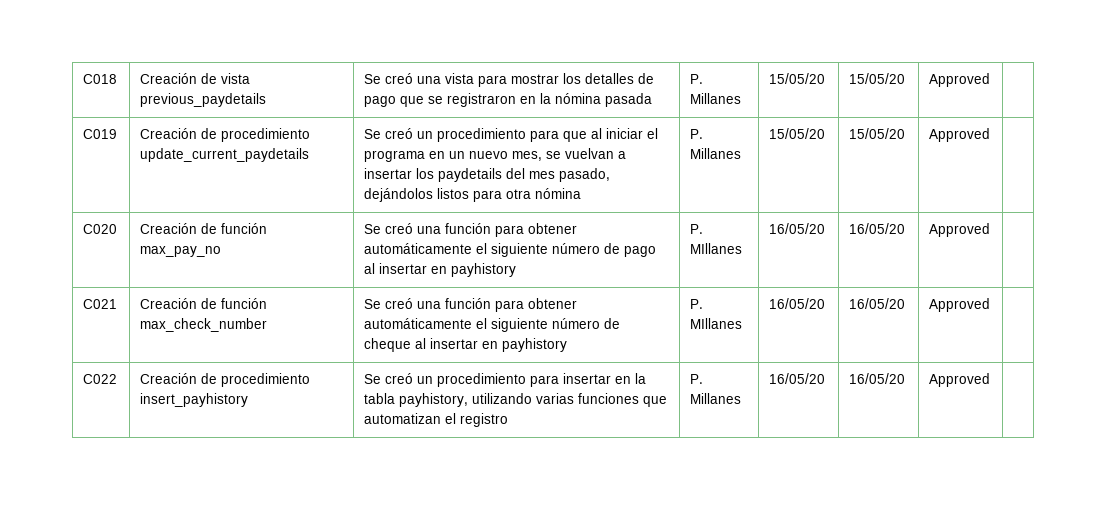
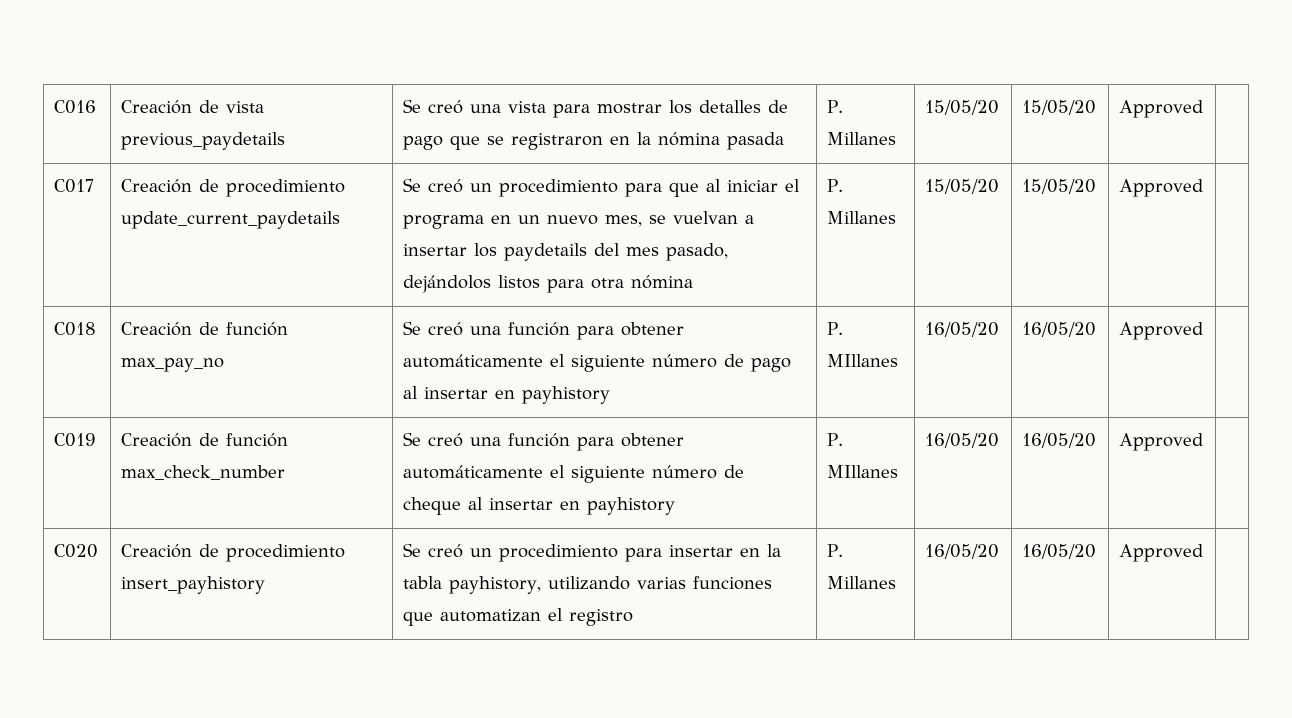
- C018 | Creación de vista previous_paydetails | Se creó una vista para mostrar los detalles de pago que se registraron en la nómina pasada | P. Millanes | 15/05/20 | 15/05/20 | Approved |
+ C016 | Creación de vista previous_paydetails | Se creó una vista para mostrar los detalles de pago que se registraron en la nómina pasada | P. Millanes | 15/05/20 | 15/05/20 | Approved |
- C019 | Creación de procedimiento update_current_paydetails | Se creó un procedimiento para que al iniciar el programa en un nuevo mes, se vuelvan a insertar los paydetails del mes pasado, dejándolos listos para otra nómina | P. Millanes | 15/05/20 | 15/05/20 | Approved |
+ C017 | Creación de procedimiento update_current_paydetails | Se creó un procedimiento para que al iniciar el programa en un nuevo mes, se vuelvan a insertar los paydetails del mes pasado, dejándolos listos para otra nómina | P. Millanes | 15/05/20 | 15/05/20 | Approved |
- C020 | Creación de función max_pay_no | Se creó una función para obtener automáticamente el siguiente número de pago al insertar en payhistory | P. MIllanes | 16/05/20 | 16/05/20 | Approved |
+ C018 | Creación de función max_pay_no | Se creó una función para obtener automáticamente el siguiente número de pago al insertar en payhistory | P. MIllanes | 16/05/20 | 16/05/20 | Approved |
- C021 | Creación de función max_check_number | Se creó una función para obtener automáticamente el siguiente número de cheque al insertar en payhistory | P. MIllanes | 16/05/20 | 16/05/20 | Approved |
+ C019 | Creación de función max_check_number | Se creó una función para obtener automáticamente el siguiente número de cheque al insertar en payhistory | P. MIllanes | 16/05/20 | 16/05/20 | Approved |
- C022 | Creación de procedimiento insert_payhistory | Se creó un procedimiento para insertar en la tabla payhistory, utilizando varias funciones que automatizan el registro | P. Millanes | 16/05/20 | 16/05/20 | Approved |
+ C020 | Creación de procedimiento insert_payhistory | Se creó un procedimiento para insertar en la tabla payhistory, utilizando varias funciones que automatizan el registro | P. Millanes | 16/05/20 | 16/05/20 | Approved |

